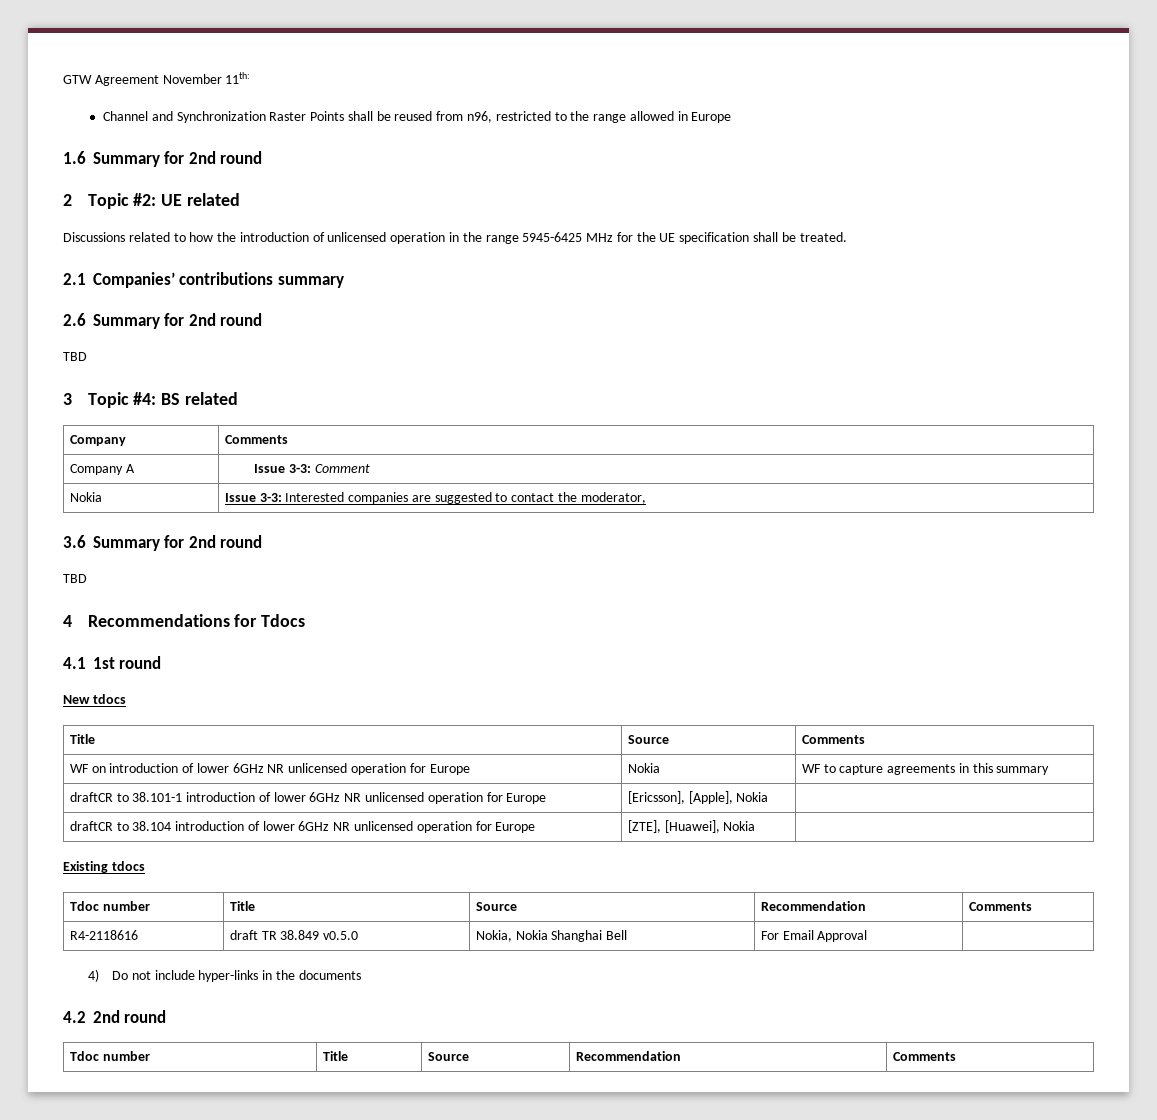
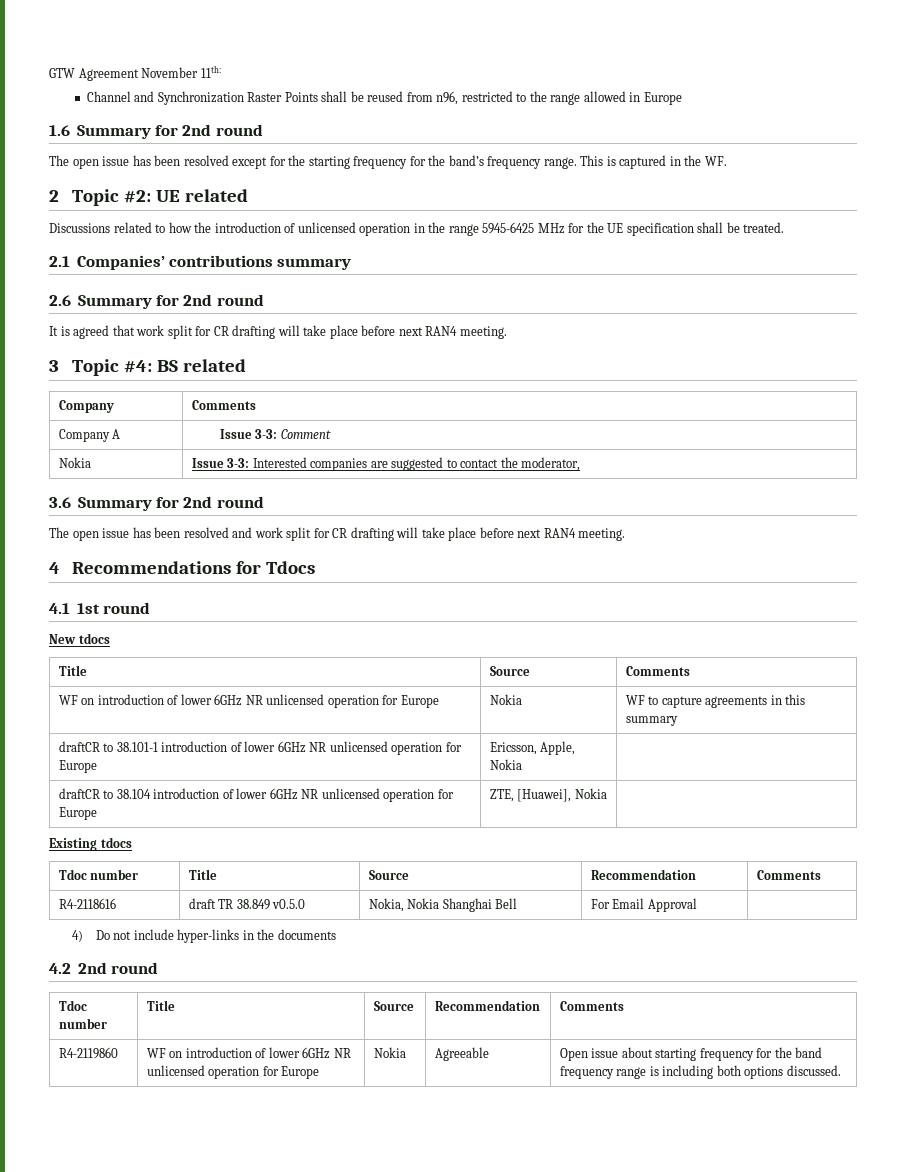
+ The open issue has been resolved except for the starting frequency for the band’s frequency range. This is captured in the WF.
  2.6 Summary for 2nd round
- TBD
+ It is agreed that work split for CR drafting will take place before next RAN4 meeting.
  3.6 Summary for 2nd round
- TBD
+ The open issue has been resolved and work split for CR drafting will take place before next RAN4 meeting.
- draftCR to 38.101-1 introduction of lower 6GHz NR unlicensed operation for Europe | [Ericsson], [Apple], Nokia |
+ draftCR to 38.101-1 introduction of lower 6GHz NR unlicensed operation for Europe | Ericsson, Apple, Nokia |
- draftCR to 38.104 introduction of lower 6GHz NR unlicensed operation for Europe | [ZTE], [Huawei], Nokia |
+ draftCR to 38.104 introduction of lower 6GHz NR unlicensed operation for Europe | ZTE, [Huawei], Nokia |
+ R4-2119860 | WF on introduction of lower 6GHz NR unlicensed operation for Europe | Nokia | Agreeable | Open issue about starting frequency for the band frequency range is including both options discussed.

